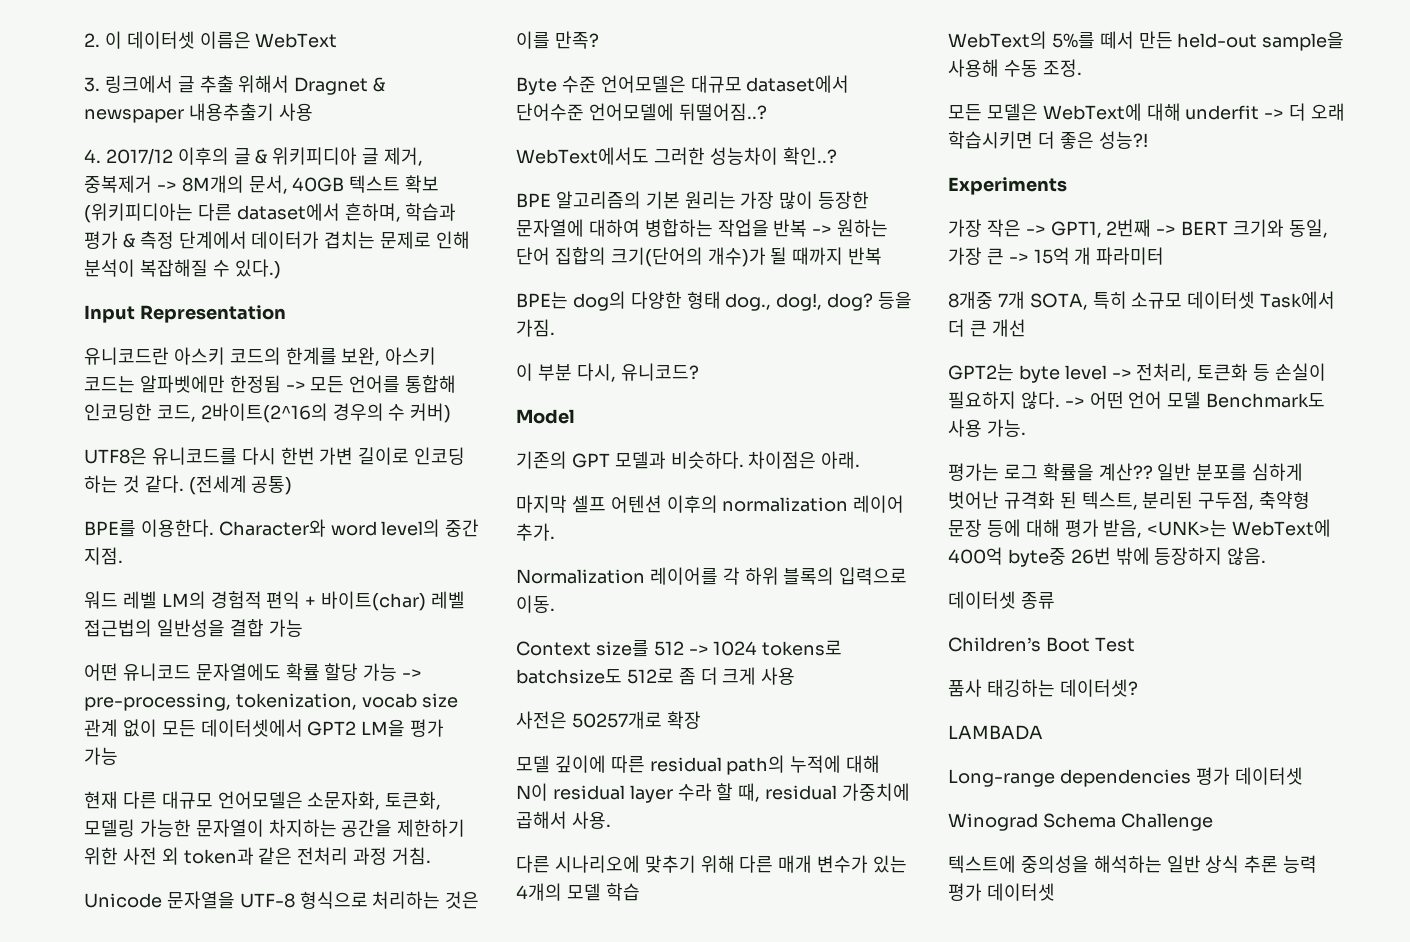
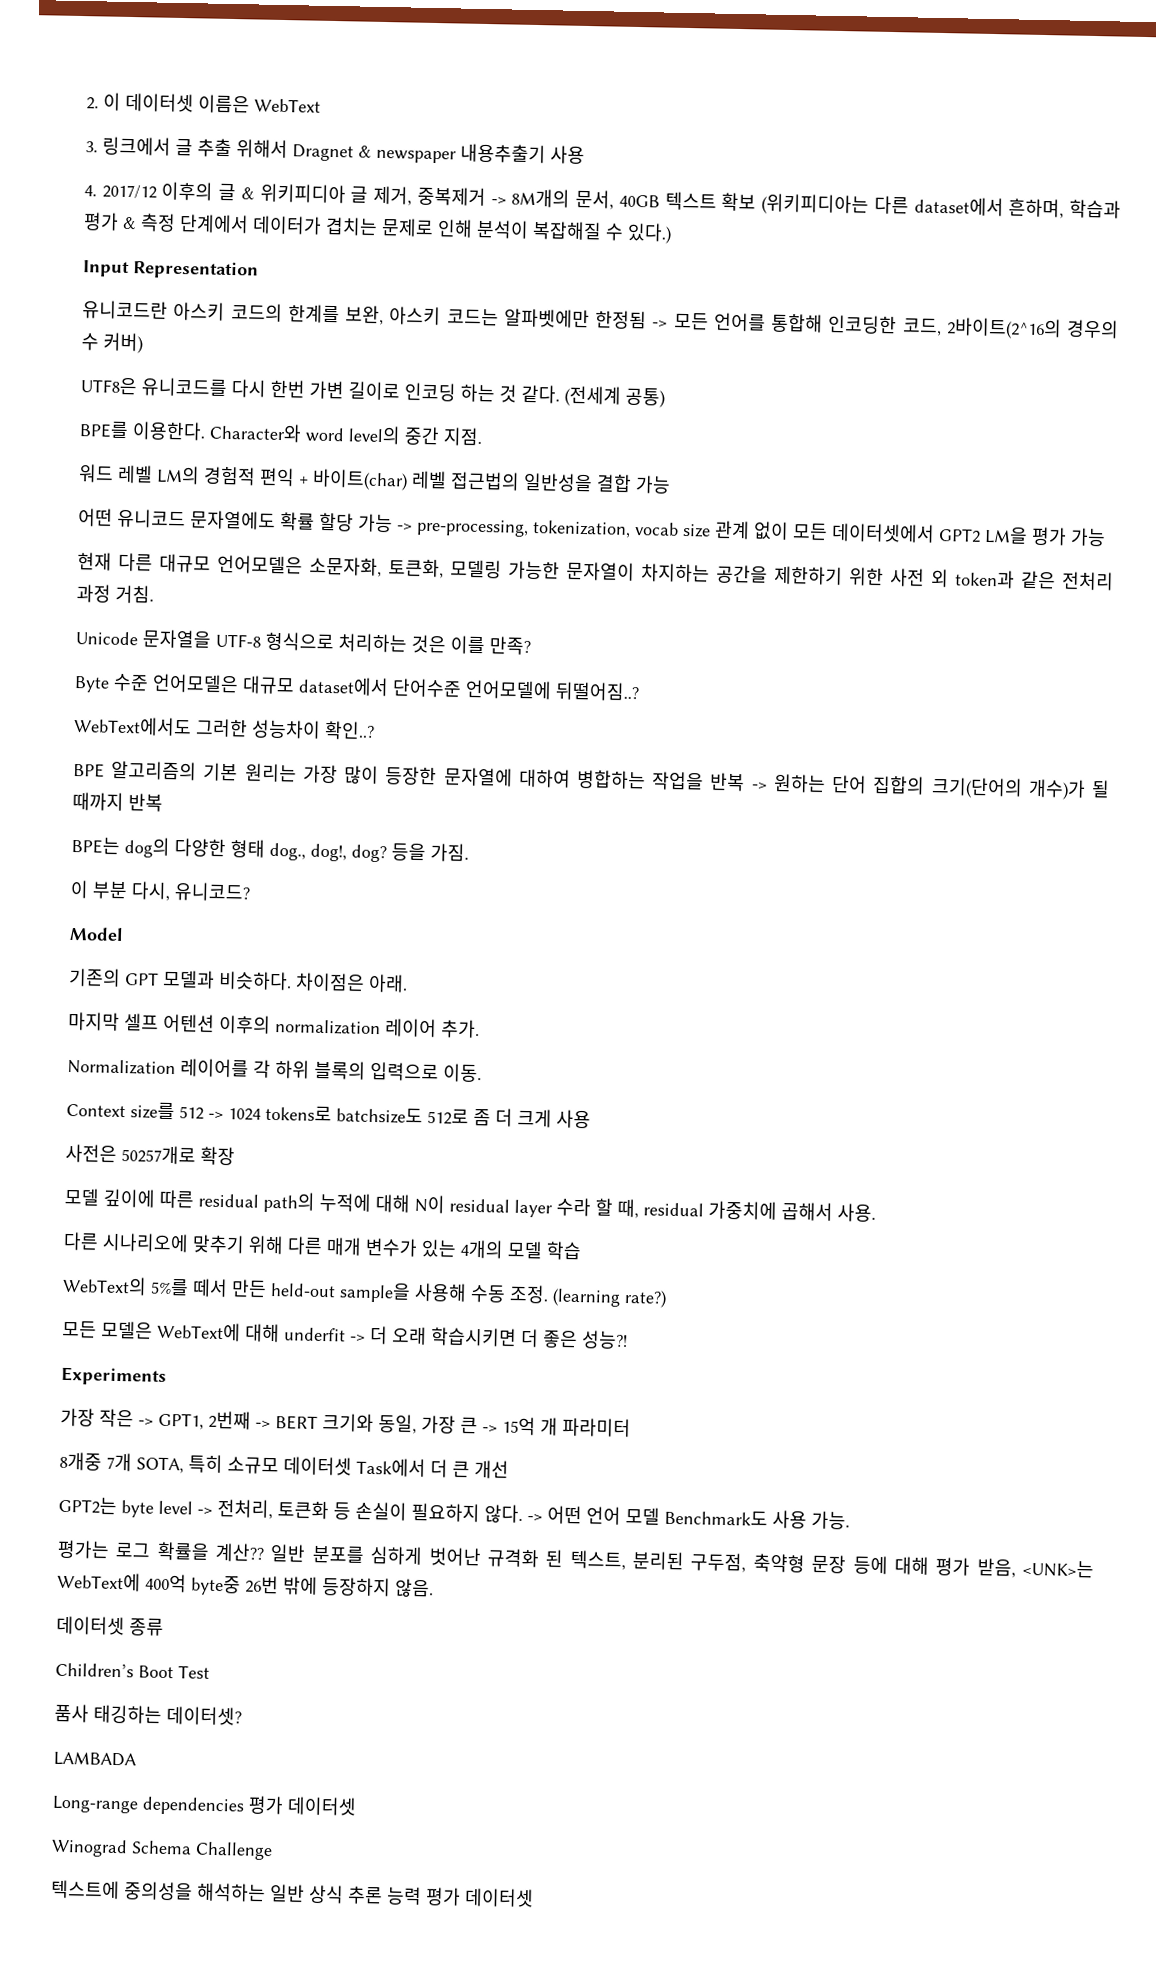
+ (learning rate?)

